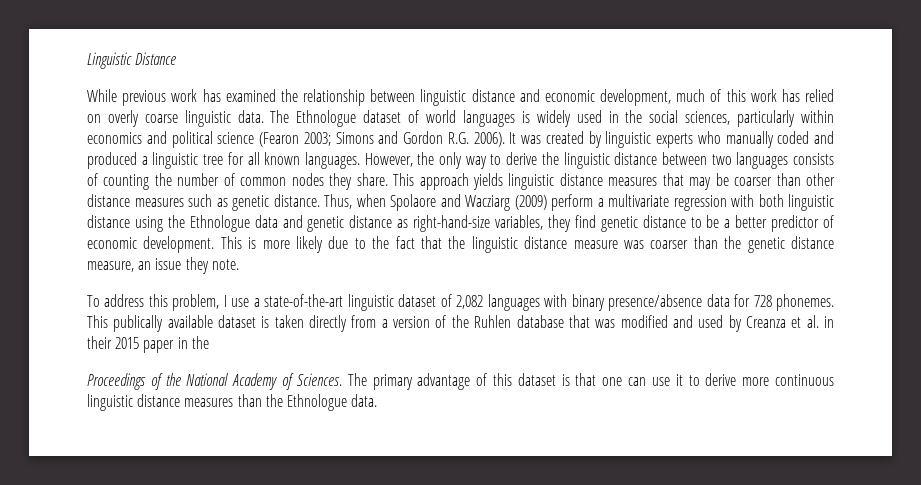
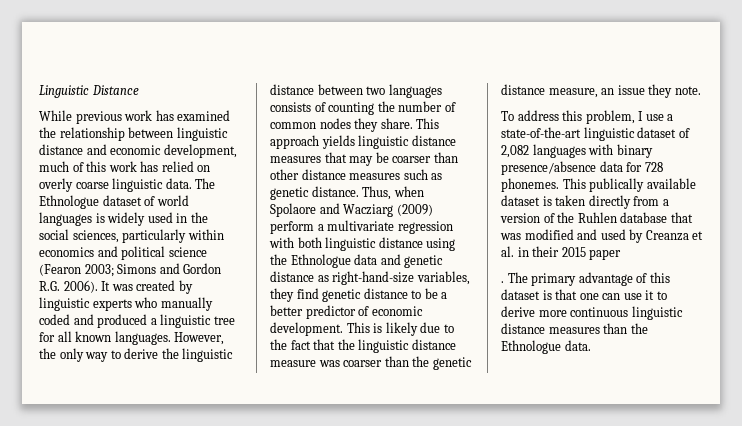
- This is more likely due to the fact that the linguistic distance measure was coarser than the genetic distance measure, an issue they note.
+ This is likely due to the fact that the linguistic distance measure was coarser than the genetic distance measure, an issue they note.
- This publically available dataset is taken directly from a version of the Ruhlen database that was modified and used by Creanza et al. in their 2015 paper in the
- Proceedings of the National Academy of Sciences.
+ This publically available dataset is taken directly from a version of the Ruhlen database that was modified and used by Creanza et al. in their 2015 paper
+ .

